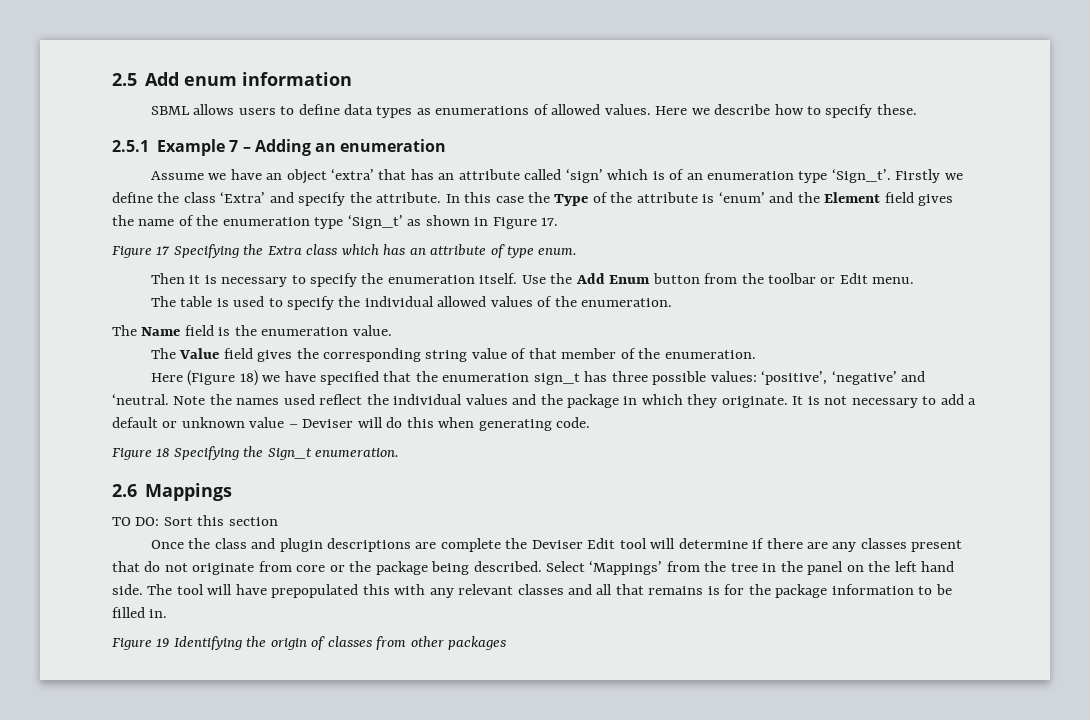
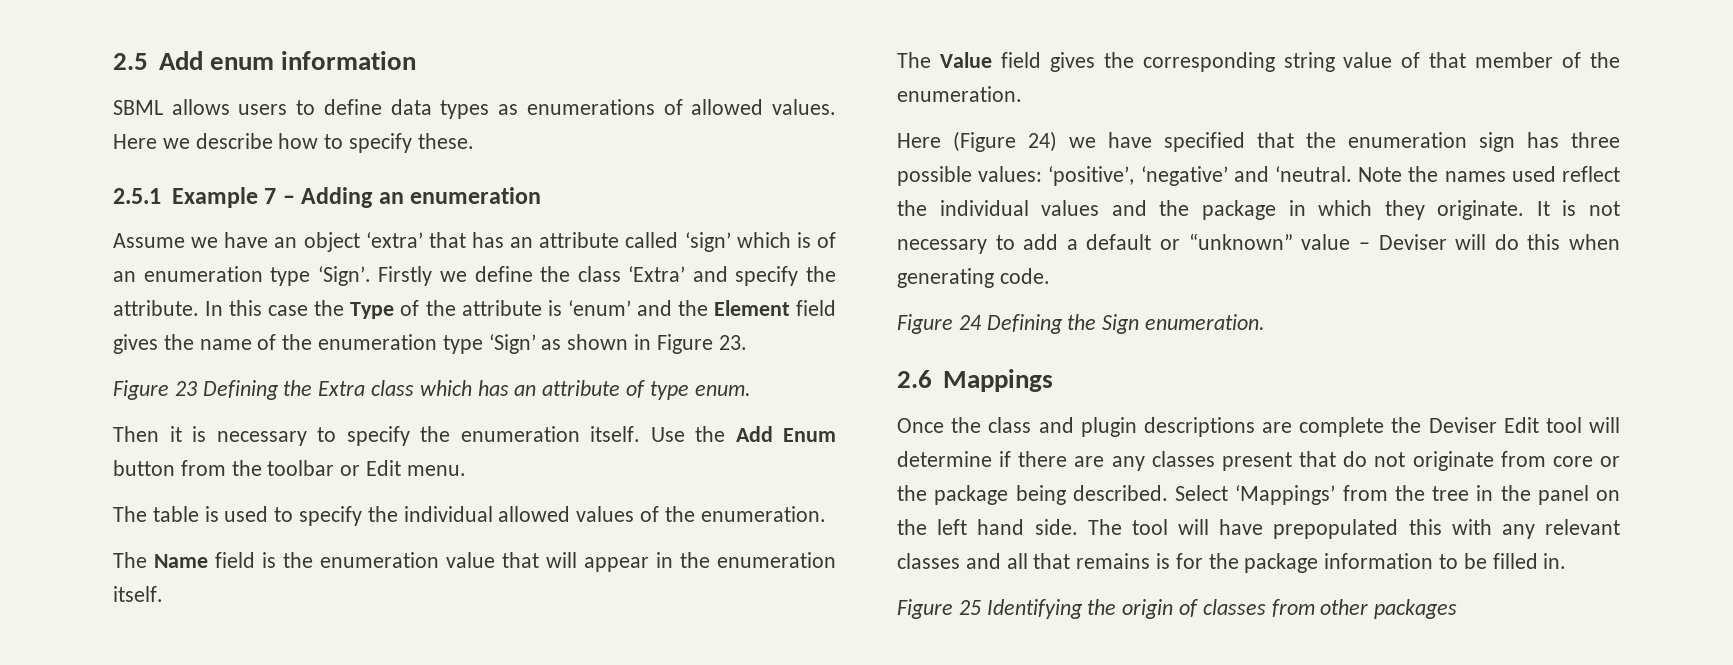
- Assume we have an object ‘extra’ that has an attribute called ‘sign’ which is of an enumeration type ‘Sign_t’.
+ Assume we have an object ‘extra’ that has an attribute called ‘sign’ which is of an enumeration type ‘Sign’.
- In this case the Type of the attribute is ‘enum’ and the Element field gives the name of the enumeration type ‘Sign_t’ as shown in Figure 17.
- Figure 17 Specifying the Extra class which has an attribute of type enum.
+ In this case the Type of the attribute is ‘enum’ and the Element field gives the name of the enumeration type ‘Sign’ as shown in Figure 23.
+ Figure 23 Defining the Extra class which has an attribute of type enum.
- The Name field is the enumeration value.
+ The Name field is the enumeration value that will appear in the enumeration itself.
- Here (Figure 18) we have specified that the enumeration sign_t has three possible values: ‘positive’, ‘negative’ and ‘neutral.
+ Here (Figure 24) we have specified that the enumeration sign has three possible values: ‘positive’, ‘negative’ and ‘neutral.
- It is not necessary to add a default or unknown value – Deviser will do this when generating code.
+ It is not necessary to add a default or “unknown” value – Deviser will do this when generating code.
- Figure 18 Specifying the Sign_t enumeration.
+ Figure 24 Defining the Sign enumeration.
- TO DO: Sort this section
- Figure 19 Identifying the origin of classes from other packages
+ Figure 25 Identifying the origin of classes from other packages

